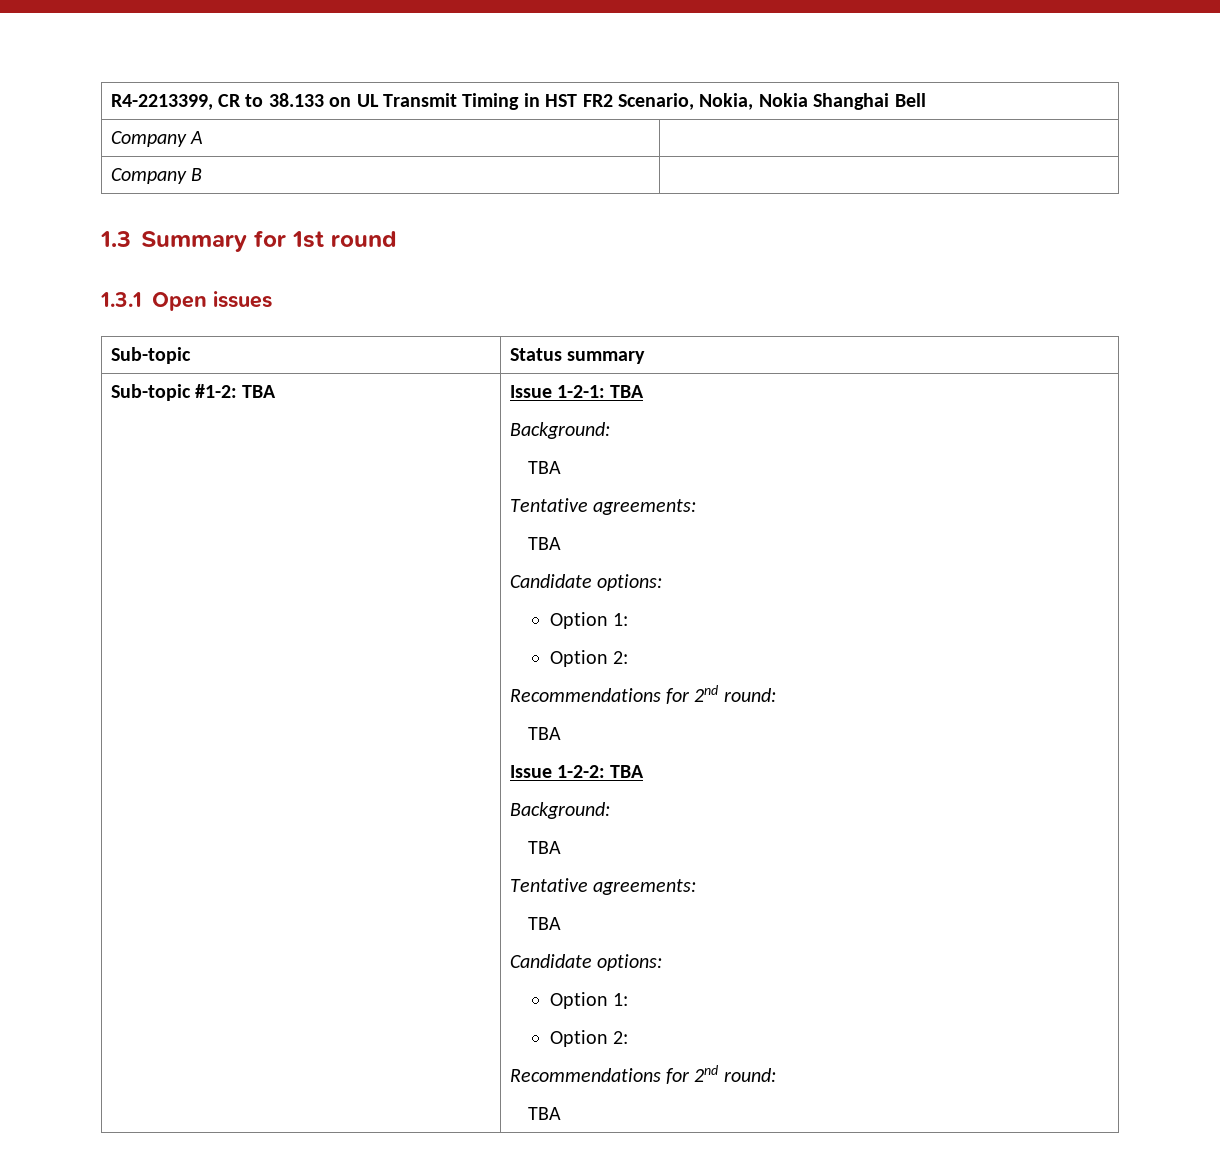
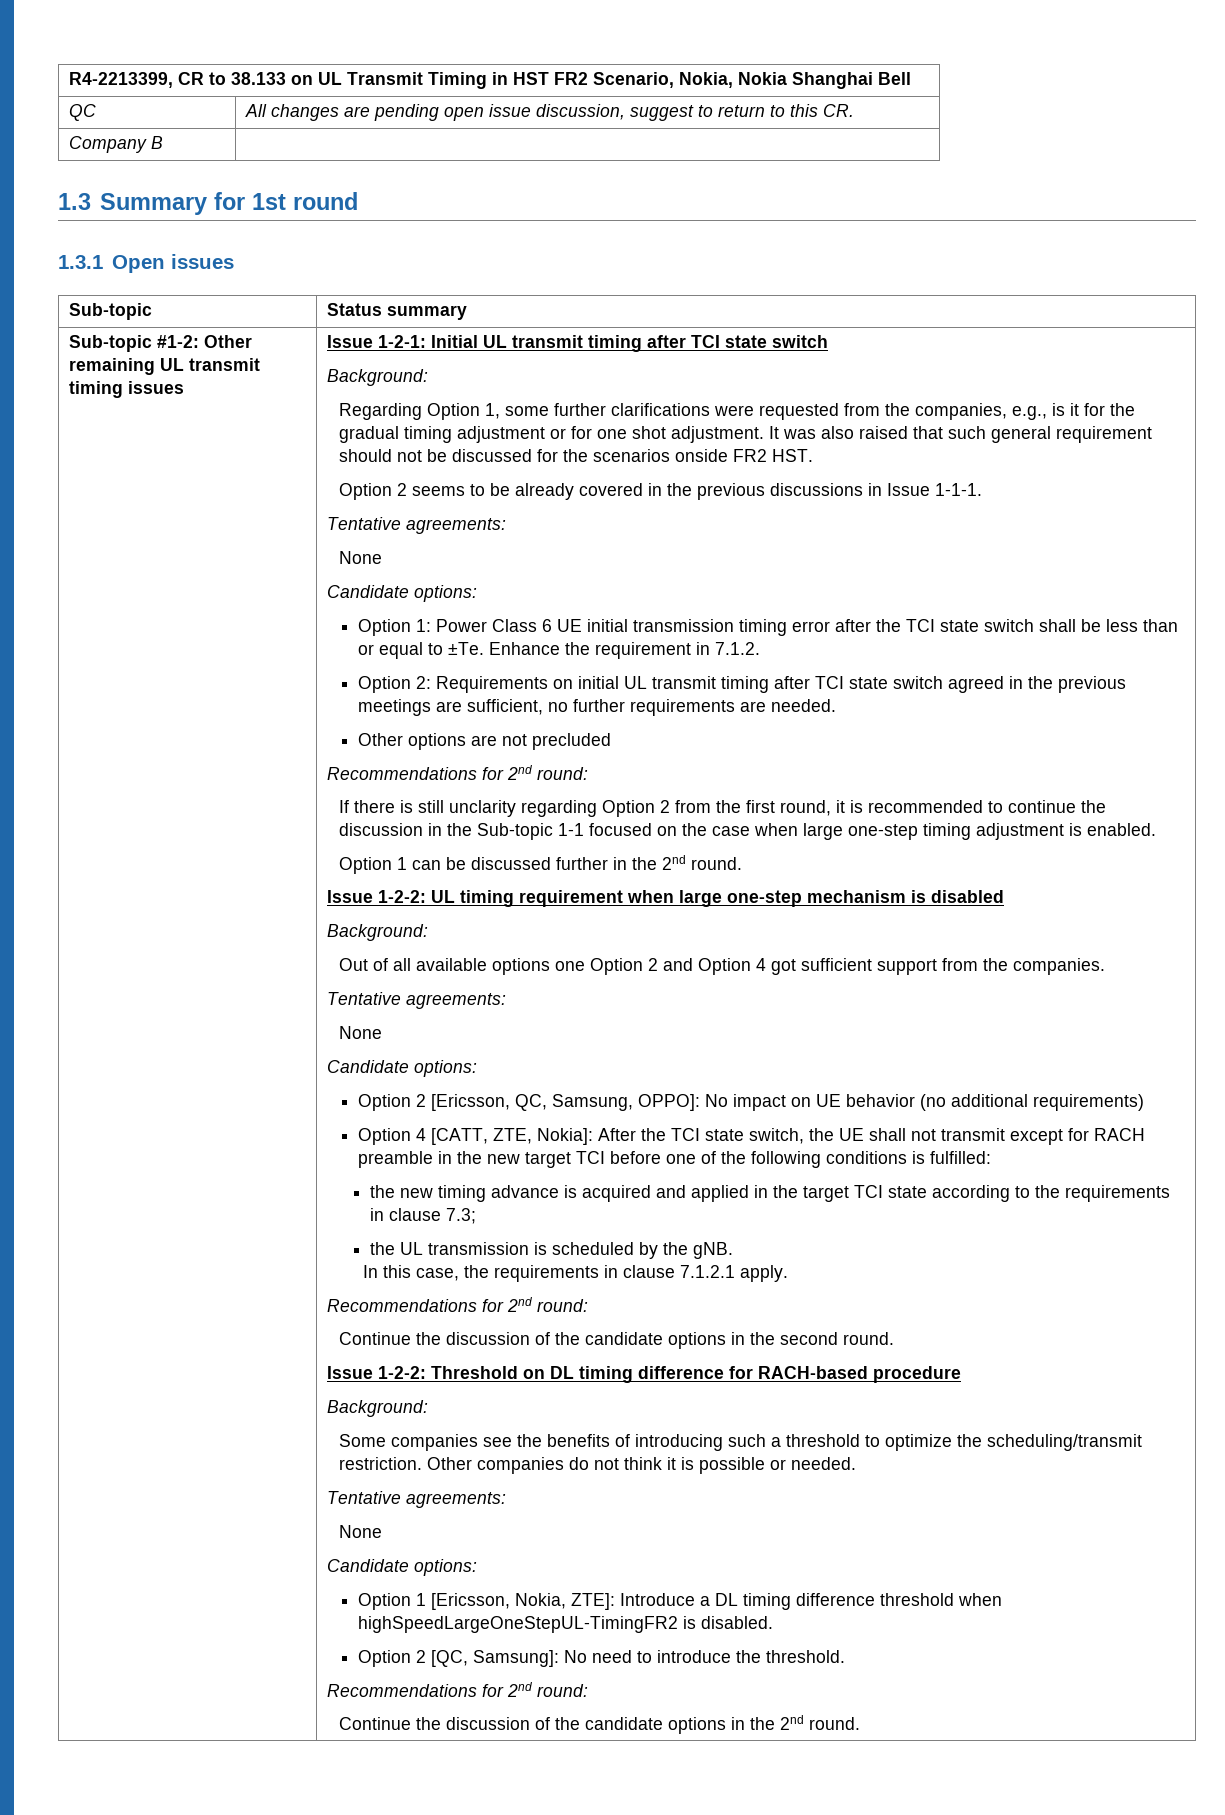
- Company A |
+ QC | All changes are pending open issue discussion, suggest to return to this CR.
- Sub-topic #1-2: TBA | Issue 1-2-1: TBA
+ Sub-topic #1-2: Other remaining UL transmit timing issues | Issue 1-2-1: Initial UL transmit timing after TCI state switch
  Background:
- TBA
+ Regarding Option 1, some further clarifications were requested from the companies, e.g., is it for the gradual timing adjustment or for one shot adjustment. It was also raised that such general requirement should not be discussed for the scenarios onside FR2 HST.
+ Option 2 seems to be already covered in the previous discussions in Issue 1-1-1.
  Tentative agreements:
- TBA
+ None
  Candidate options:
- Option 1:
- Option 2:
+ Option 1: Power Class 6 UE initial transmission timing error after the TCI state switch shall be less than or equal to ±Te. Enhance the requirement in 7.1.2.
+ Option 2: Requirements on initial UL transmit timing after TCI state switch agreed in the previous meetings are sufficient, no further requirements are needed.
+ Other options are not precluded
  Recommendations for 2nd round:
- TBA
- Issue 1-2-2: TBA
+ If there is still unclarity regarding Option 2 from the first round, it is recommended to continue the discussion in the Sub-topic 1-1 focused on the case when large one-step timing adjustment is enabled.
+ Option 1 can be discussed further in the 2nd round.
+ Issue 1-2-2: UL timing requirement when large one-step mechanism is disabled
  Background:
- TBA
+ Out of all available options one Option 2 and Option 4 got sufficient support from the companies.
  Tentative agreements:
- TBA
+ None
  Candidate options:
- Option 1:
- Option 2:
+ Option 2 [Ericsson, QC, Samsung, OPPO]: No impact on UE behavior (no additional requirements)
+ Option 4 [CATT, ZTE, Nokia]: After the TCI state switch, the UE shall not transmit except for RACH preamble in the new target TCI before one of the following conditions is fulfilled:
+ the new timing advance is acquired and applied in the target TCI state according to the requirements in clause 7.3;
+ the UL transmission is scheduled by the gNB.
+ In this case, the requirements in clause 7.1.2.1 apply.
  Recommendations for 2nd round:
- TBA
+ Continue the discussion of the candidate options in the second round.
+ Issue 1-2-2: Threshold on DL timing difference for RACH-based procedure
+ Background:
+ Some companies see the benefits of introducing such a threshold to optimize the scheduling/transmit restriction. Other companies do not think it is possible or needed.
+ Tentative agreements:
+ None
+ Candidate options:
+ Option 1 [Ericsson, Nokia, ZTE]: Introduce a DL timing difference threshold when highSpeedLargeOneStepUL-TimingFR2 is disabled.
+ Option 2 [QC, Samsung]: No need to introduce the threshold.
+ Recommendations for 2nd round:
+ Continue the discussion of the candidate options in the 2nd round.

